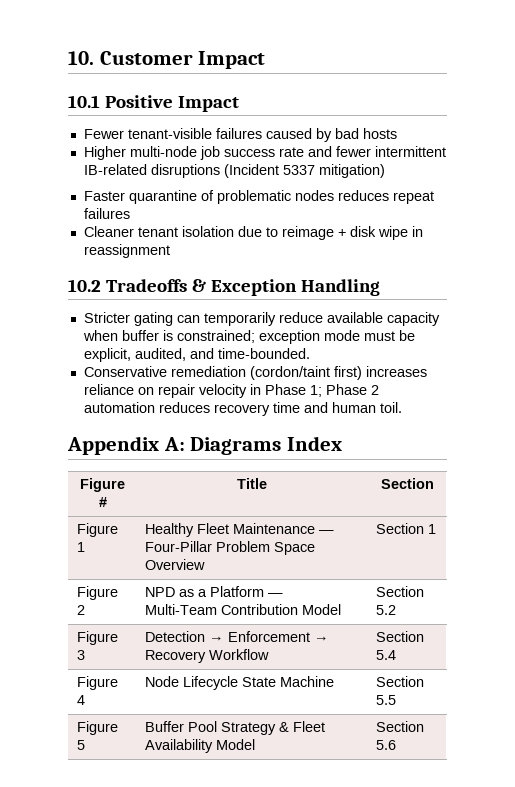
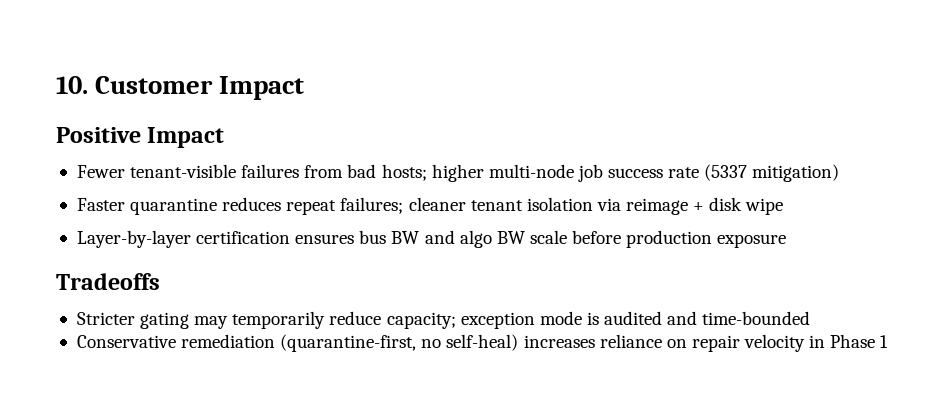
- 10.1 Positive Impact
+ Positive Impact
- Fewer tenant-visible failures caused by bad hosts
- Higher multi-node job success rate and fewer intermittent IB-related disruptions (Incident 5337 mitigation)
- Faster quarantine of problematic nodes reduces repeat failures
- Cleaner tenant isolation due to reimage + disk wipe in reassignment
- 10.2 Tradeoffs & Exception Handling
+ Fewer tenant-visible failures from bad hosts; higher multi-node job success rate (5337 mitigation)
+ Faster quarantine reduces repeat failures; cleaner tenant isolation via reimage + disk wipe
+ Layer-by-layer certification ensures bus BW and algo BW scale before production exposure
+ Tradeoffs
- Stricter gating can temporarily reduce available capacity when buffer is constrained; exception mode must be explicit, audited, and time-bounded.
+ Stricter gating may temporarily reduce capacity; exception mode is audited and time-bounded
- Conservative remediation (cordon/taint first) increases reliance on repair velocity in Phase 1; Phase 2 automation reduces recovery time and human toil.
- Appendix A: Diagrams Index
- Figure # | Title | Section
- Figure 1 | Healthy Fleet Maintenance — Four-Pillar Problem Space Overview | Section 1
- Figure 2 | NPD as a Platform — Multi-Team Contribution Model | Section 5.2
- Figure 3 | Detection → Enforcement → Recovery Workflow | Section 5.4
- Figure 4 | Node Lifecycle State Machine | Section 5.5
- Figure 5 | Buffer Pool Strategy & Fleet Availability Model | Section 5.6
+ Conservative remediation (quarantine-first, no self-heal) increases reliance on repair velocity in Phase 1

